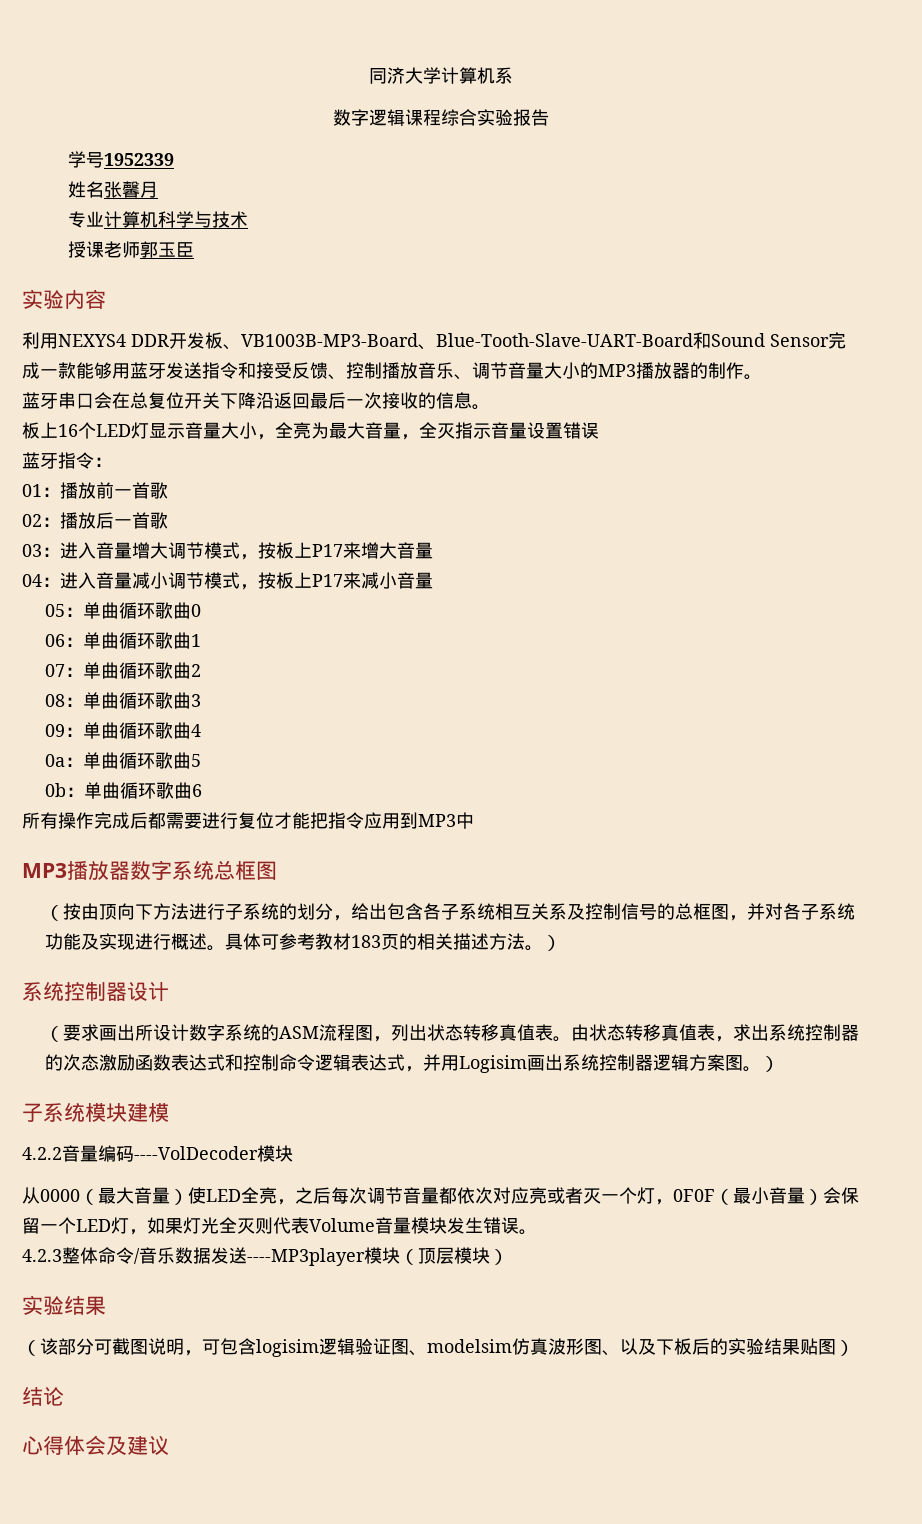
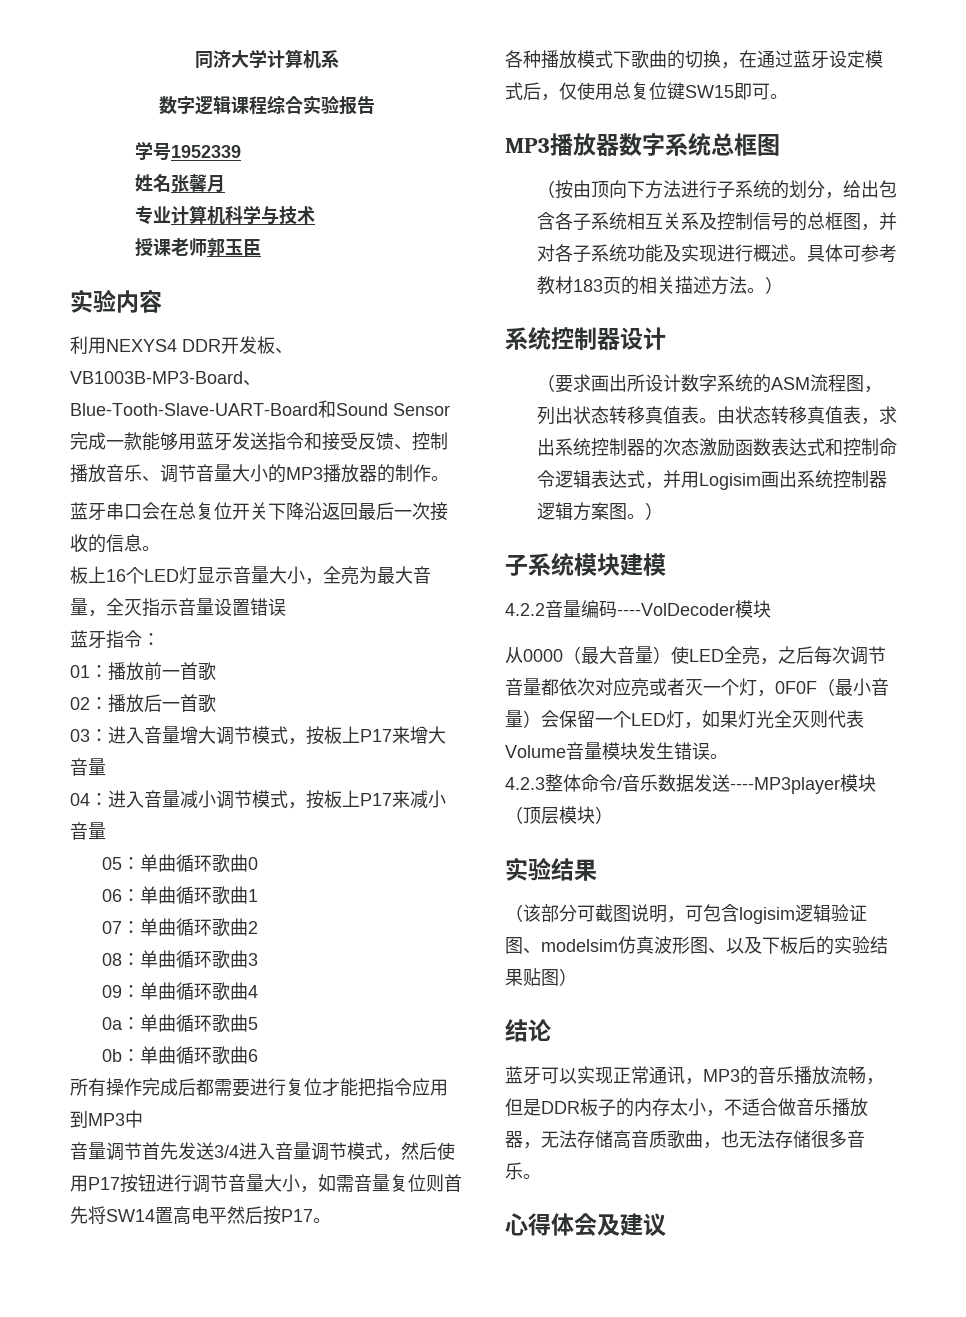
+ 音量调节首先发送3/4进入音量调节模式，然后使用P17按钮进行调节音量大小，如需音量复位则首先将SW14置高电平然后按P17。
+ 各种播放模式下歌曲的切换，在通过蓝牙设定模式后，仅使用总复位键SW15即可。
+ 蓝牙可以实现正常通讯，MP3的音乐播放流畅，但是DDR板子的内存太小，不适合做音乐播放器，无法存储高音质歌曲，也无法存储很多音乐。

